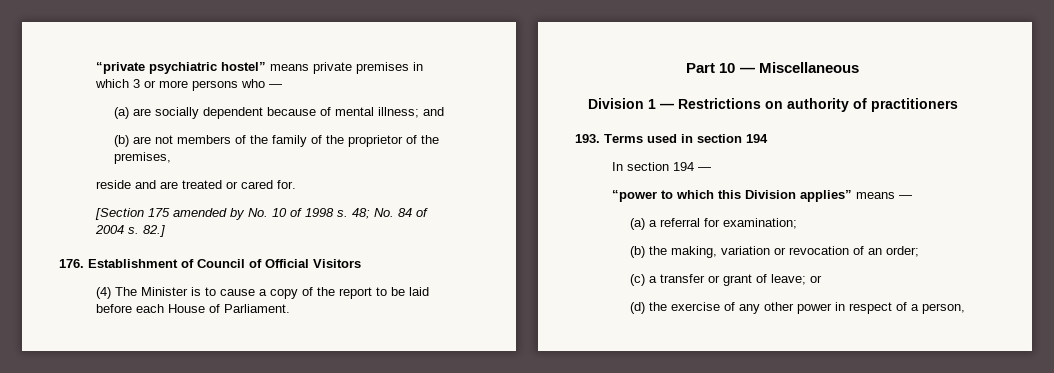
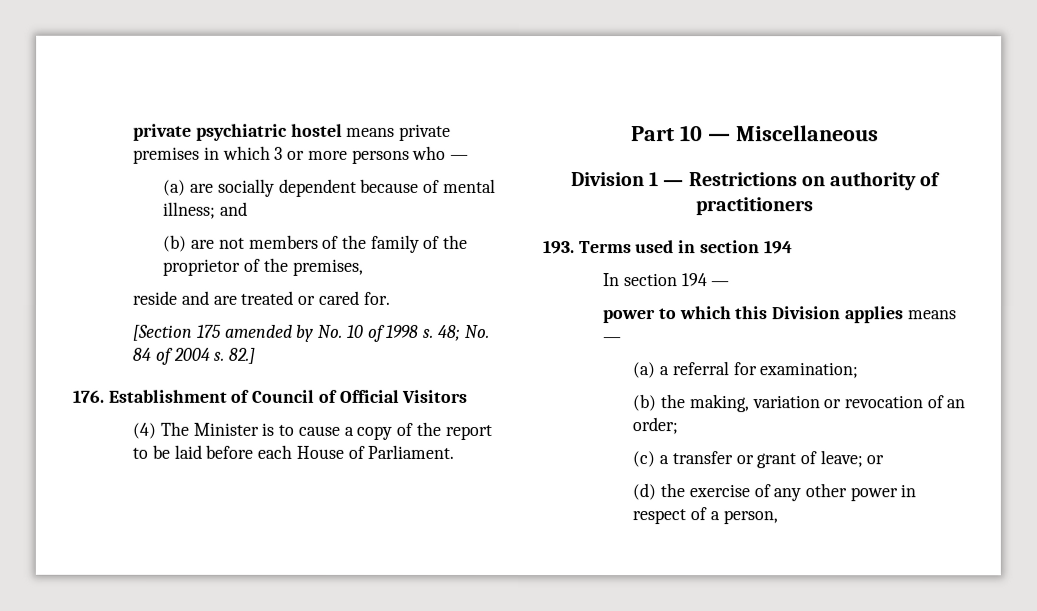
- “private psychiatric hostel” means private premises in which 3 or more persons who —
+ private psychiatric hostel means private premises in which 3 or more persons who —
- “power to which this Division applies” means —
+ power to which this Division applies means —

